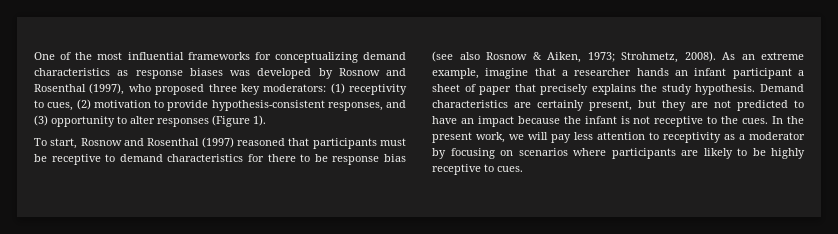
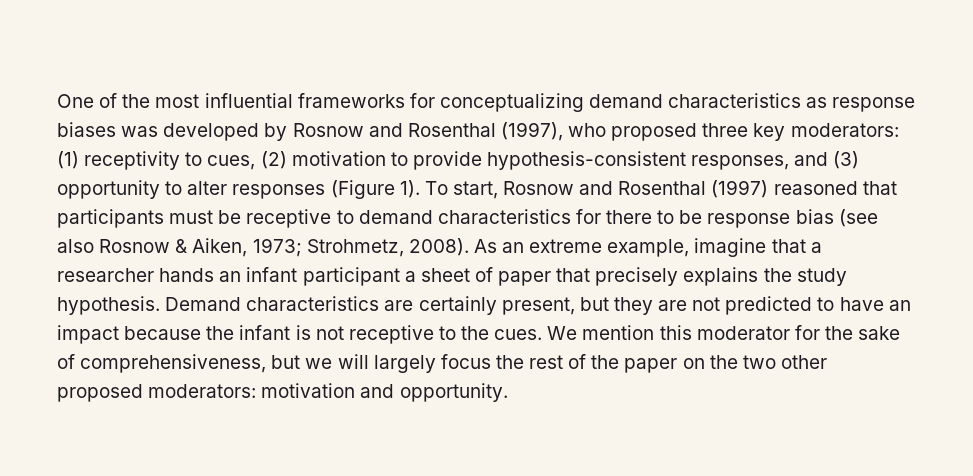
- (1) receptivity to cues, (2) motivation to provide hypothesis-consistent responses, and (3) opportunity to alter responses (Figure 1).
- To start, Rosnow and Rosenthal (1997) reasoned that participants must be receptive to demand characteristics for there to be response bias (see also Rosnow & Aiken, 1973;
+ (1) receptivity to cues, (2) motivation to provide hypothesis-consistent responses, and (3) opportunity to alter responses (Figure 1). To start, Rosnow and Rosenthal (1997) reasoned that participants must be receptive to demand characteristics for there to be response bias (see also Rosnow & Aiken, 1973;
- In the present work, we will pay less attention to receptivity as a moderator by focusing on scenarios where participants are likely to be highly receptive to cues.
+ We mention this moderator for the sake of comprehensiveness, but we will largely focus the rest of the paper on the two other proposed moderators: motivation and opportunity.

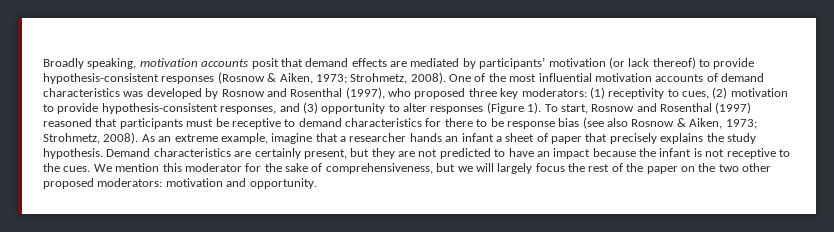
+ Broadly speaking, motivation accounts posit that demand effects are mediated by participants’ motivation (or lack thereof) to provide hypothesis-consistent responses (Rosnow & Aiken, 1973; Strohmetz, 2008).
- One of the most influential frameworks for conceptualizing demand characteristics as response biases was developed by Rosnow and Rosenthal (1997), who proposed three key moderators: (1) receptivity to cues, (2) motivation to provide hypothesis-consistent responses, and (3) opportunity to alter responses (Figure 1).
+ One of the most influential motivation accounts of demand characteristics was developed by Rosnow and Rosenthal (1997), who proposed three key moderators: (1) receptivity to cues, (2) motivation to provide hypothesis-consistent responses, and (3) opportunity to alter responses (Figure 1).
- As an extreme example, imagine that a researcher hands an infant participant a sheet of paper that precisely explains the study hypothesis.
+ As an extreme example, imagine that a researcher hands an infant a sheet of paper that precisely explains the study hypothesis.

